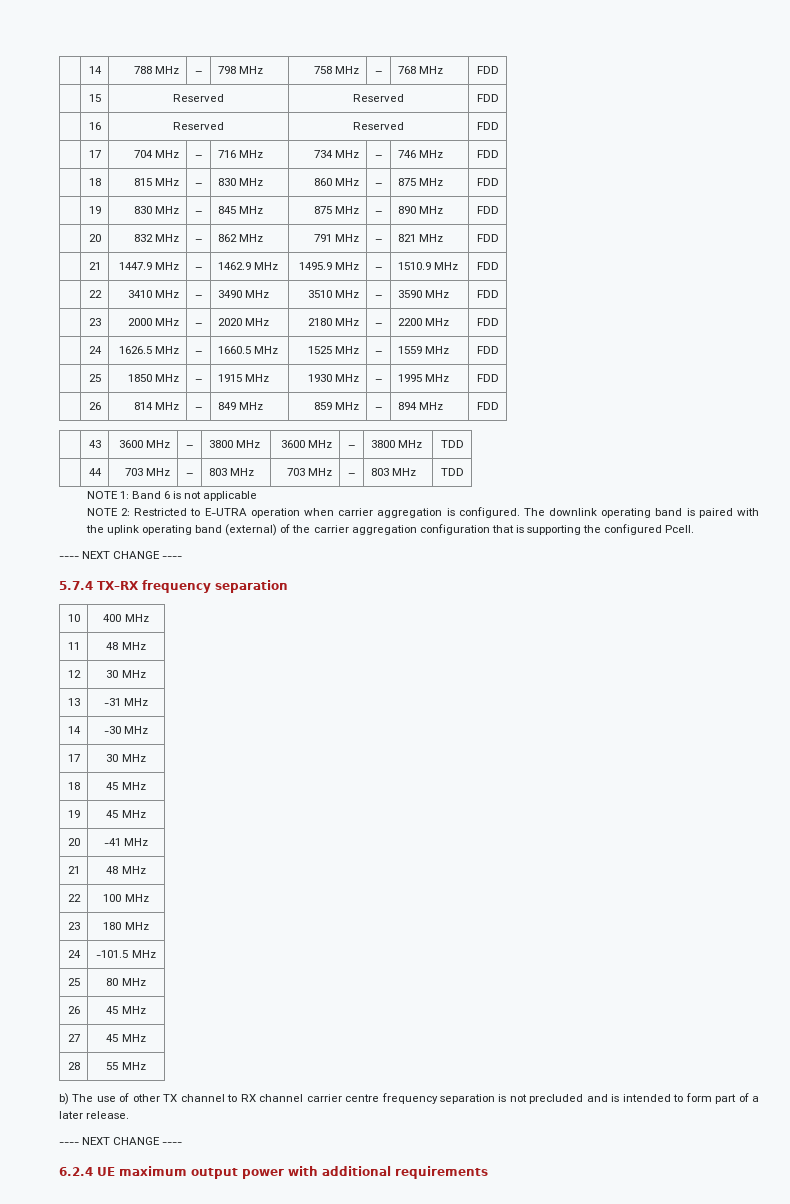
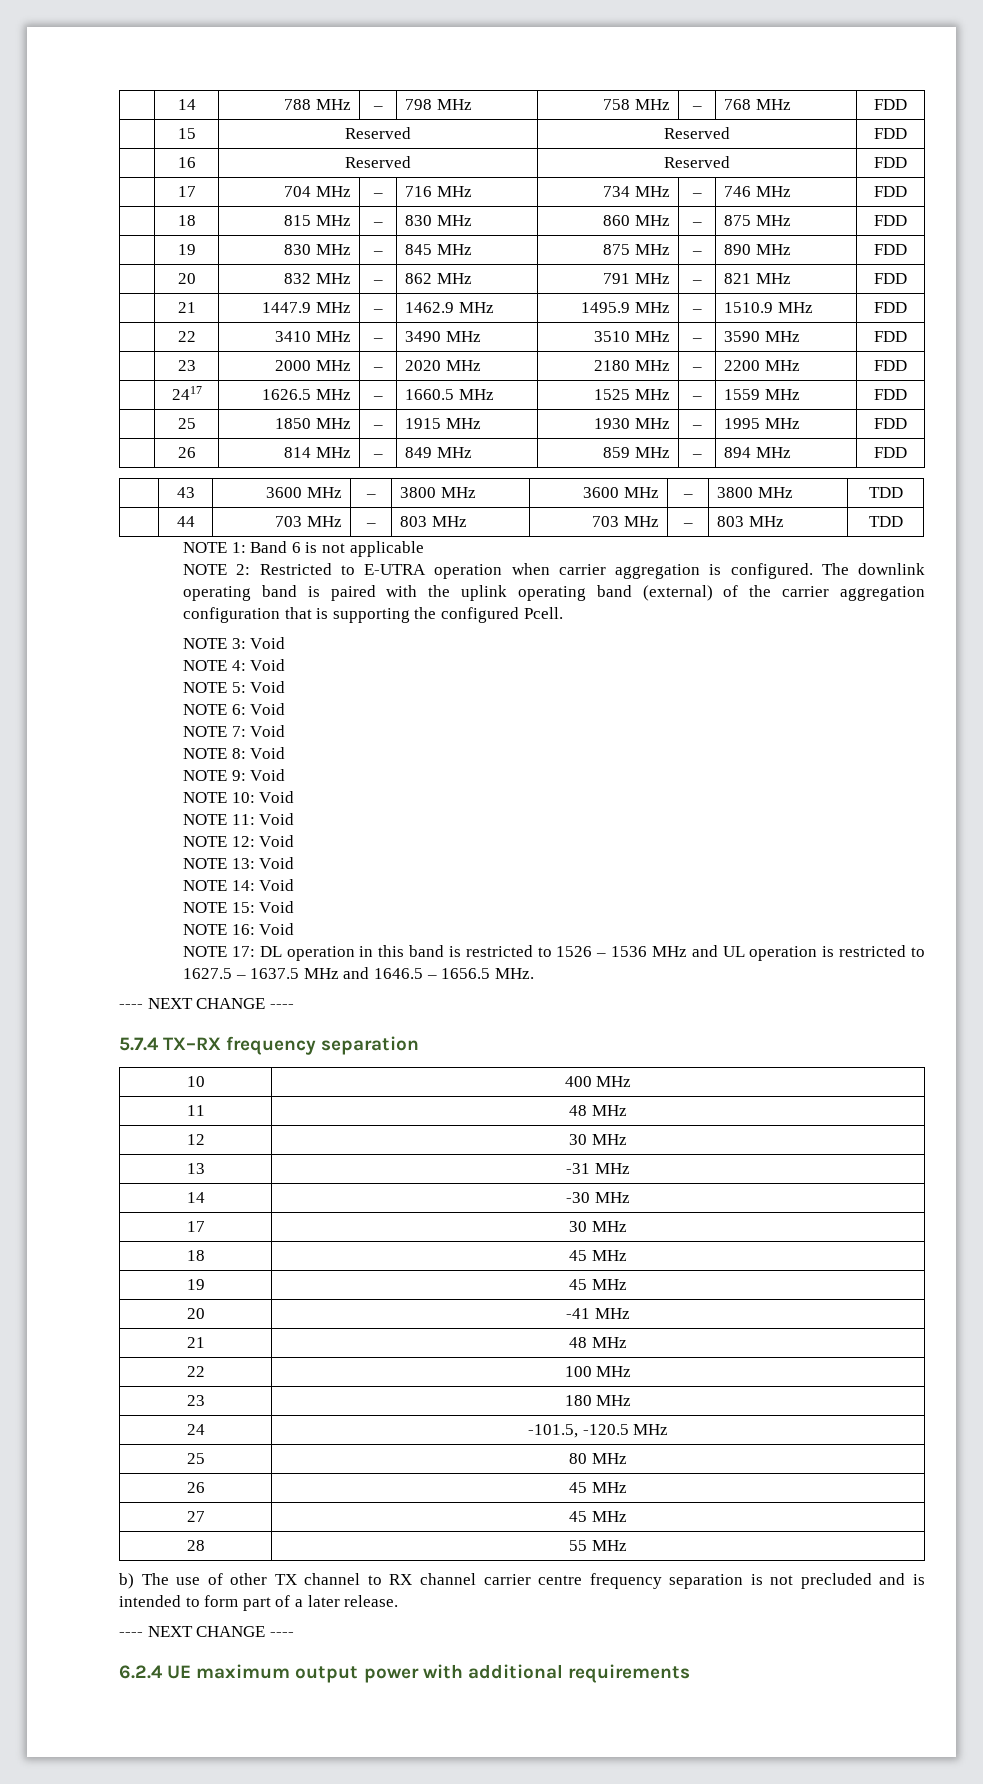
- | 24 | 1626.5 MHz | – | 1660.5 MHz | 1525 MHz | – | 1559 MHz | FDD
+ | 2417 | 1626.5 MHz | – | 1660.5 MHz | 1525 MHz | – | 1559 MHz | FDD
+ NOTE 3: Void
+ NOTE 4: Void
+ NOTE 5: Void
+ NOTE 6: Void
+ NOTE 7: Void
+ NOTE 8: Void
+ NOTE 9: Void
+ NOTE 10: Void
+ NOTE 11: Void
+ NOTE 12: Void
+ NOTE 13: Void
+ NOTE 14: Void
+ NOTE 15: Void
+ NOTE 16: Void
+ NOTE 17: DL operation in this band is restricted to 1526 – 1536 MHz and UL operation is restricted to 1627.5 – 1637.5 MHz and 1646.5 – 1656.5 MHz.
- 24 | -101.5 MHz
+ 24 | -101.5, -120.5 MHz

